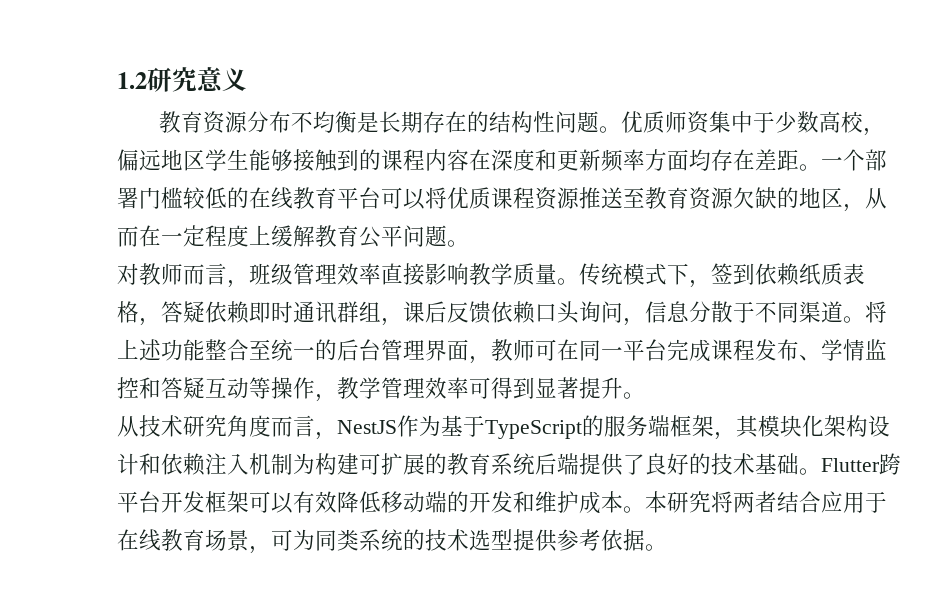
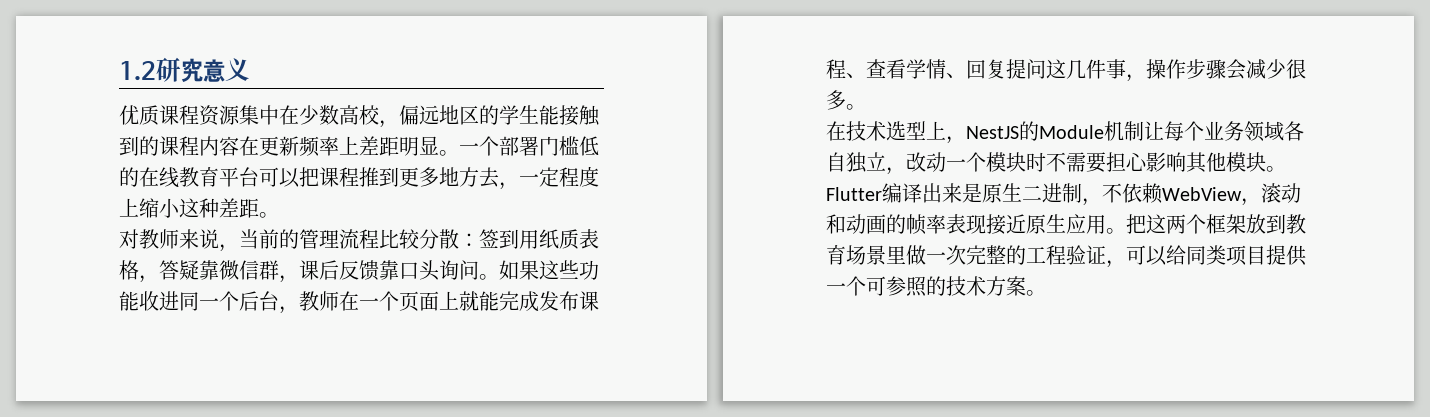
- 教育资源分布不均衡是长期存在的结构性问题。优质师资集中于少数高校，偏远地区学生能够接触到的课程内容在深度和更新频率方面均存在差距。
+ 优质课程资源集中在少数高校，偏远地区的学生能接触到的课程内容在更新频率上差距明显。
- 一个部署门槛较低的在线教育平台可以将优质课程资源推送至教育资源欠缺的地区，从而在一定程度上缓解教育公平问题。
- 对教师而言，班级管理效率直接影响教学质量。传统模式下，签到依赖纸质表格，答疑依赖即时通讯群组，课后反馈依赖口头询问，信息分散于不同渠道。将上述功能整合至统一的后台管理界面，教师可在同一平台完成课程发布、学情监控和答疑互动等操作，教学管理效率可得到显著提升。
- 从技术研究角度而言，NestJS作为基于TypeScript的服务端框架，其模块化架构设计和依赖注入机制为构建可扩展的教育系统后端提供了良好的技术基础。Flutter跨平台开发框架可以有效降低移动端的开发和维护成本。本研究将两者结合应用于在线教育场景，可为同类系统的技术选型提供参考依据。
+ 一个部署门槛低的在线教育平台可以把课程推到更多地方去，一定程度上缩小这种差距。
+ 对教师来说，当前的管理流程比较分散：签到用纸质表格，答疑靠微信群，课后反馈靠口头询问。如果这些功能收进同一个后台，教师在一个页面上就能完成发布课程、查看学情、回复提问这几件事，操作步骤会减少很多。
+ 在技术选型上，NestJS的Module机制让每个业务领域各自独立，改动一个模块时不需要担心影响其他模块。Flutter编译出来是原生二进制，不依赖WebView，滚动和动画的帧率表现接近原生应用。把这两个框架放到教育场景里做一次完整的工程验证，可以给同类项目提供一个可参照的技术方案。

